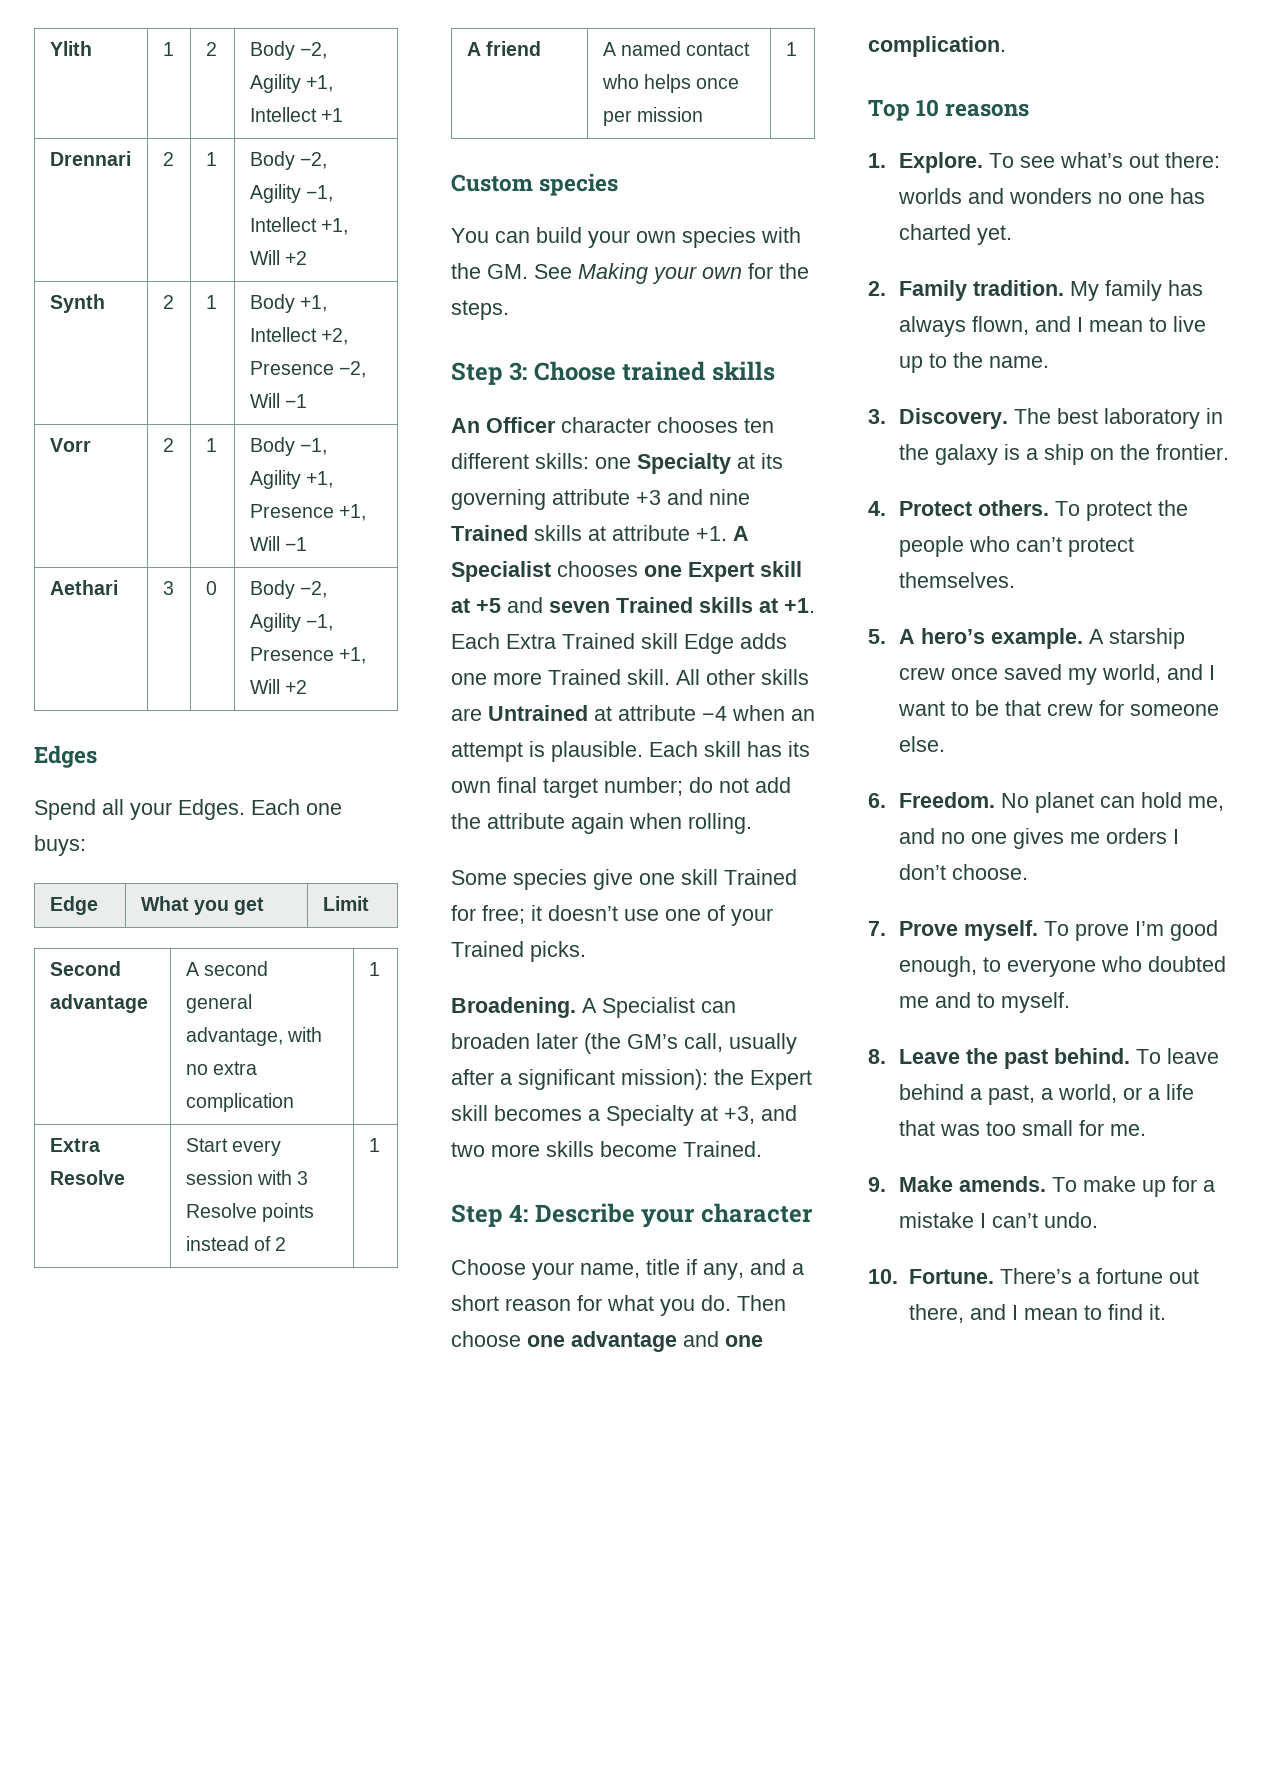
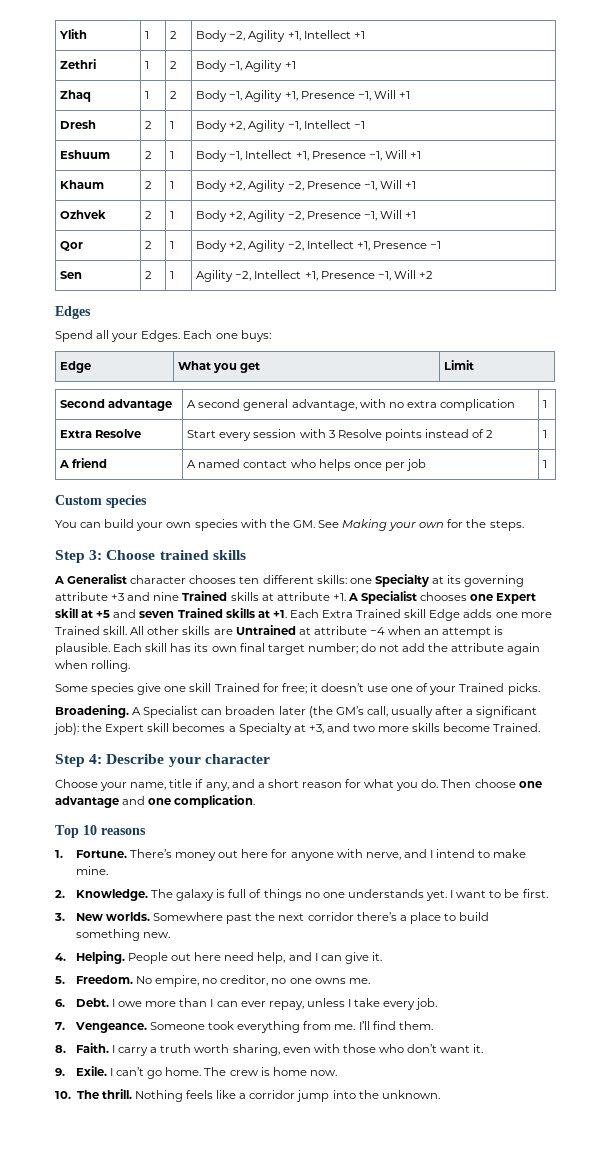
- Drennari | 2 | 1 | Body −2, Agility −1, Intellect +1, Will +2
- Synth | 2 | 1 | Body +1, Intellect +2, Presence −2, Will −1
- Vorr | 2 | 1 | Body −1, Agility +1, Presence +1, Will −1
- Aethari | 3 | 0 | Body −2, Agility −1, Presence +1, Will +2
+ Zethri | 1 | 2 | Body −1, Agility +1
+ Zhaq | 1 | 2 | Body −1, Agility +1, Presence −1, Will +1
+ Dresh | 2 | 1 | Body +2, Agility −1, Intellect −1
+ Eshuum | 2 | 1 | Body −1, Intellect +1, Presence −1, Will +1
+ Khaum | 2 | 1 | Body +2, Agility −2, Presence −1, Will +1
+ Ozhvek | 2 | 1 | Body +2, Agility −2, Presence −1, Will +1
+ Qor | 2 | 1 | Body +2, Agility −2, Intellect +1, Presence −1
+ Sen | 2 | 1 | Agility −2, Intellect +1, Presence −1, Will +2
- A friend | A named contact who helps once per mission | 1
+ A friend | A named contact who helps once per job | 1
- An Officer character chooses ten different skills: one Specialty at its governing attribute +3 and nine Trained skills at attribute +1.
+ A Generalist character chooses ten different skills: one Specialty at its governing attribute +3 and nine Trained skills at attribute +1.
- A Specialist can broaden later (the GM’s call, usually after a significant mission): the Expert skill becomes a Specialty at +3, and two more skills become Trained.
+ A Specialist can broaden later (the GM’s call, usually after a significant job): the Expert skill becomes a Specialty at +3, and two more skills become Trained.
- 1. Explore. To see what’s out there: worlds and wonders no one has charted yet.
- 2. Family tradition. My family has always flown, and I mean to live up to the name.
- 3. Discovery. The best laboratory in the galaxy is a ship on the frontier.
- 4. Protect others. To protect the people who can’t protect themselves.
- 5. A hero’s example. A starship crew once saved my world, and I want to be that crew for someone else.
- 6. Freedom. No planet can hold me, and no one gives me orders I don’t choose.
- 7. Prove myself. To prove I’m good enough, to everyone who doubted me and to myself.
- 8. Leave the past behind. To leave behind a past, a world, or a life that was too small for me.
- 9. Make amends. To make up for a mistake I can’t undo.
- 10. Fortune. There’s a fortune out there, and I mean to find it.
+ 1. Fortune. There’s money out here for anyone with nerve, and I intend to make mine.
+ 2. Knowledge. The galaxy is full of things no one understands yet. I want to be first.
+ 3. New worlds. Somewhere past the next corridor there’s a place to build something new.
+ 4. Helping. People out here need help, and I can give it.
+ 5. Freedom. No empire, no creditor, no one owns me.
+ 6. Debt. I owe more than I can ever repay, unless I take every job.
+ 7. Vengeance. Someone took everything from me. I’ll find them.
+ 8. Faith. I carry a truth worth sharing, even with those who don’t want it.
+ 9. Exile. I can’t go home. The crew is home now.
+ 10. The thrill. Nothing feels like a corridor jump into the unknown.

